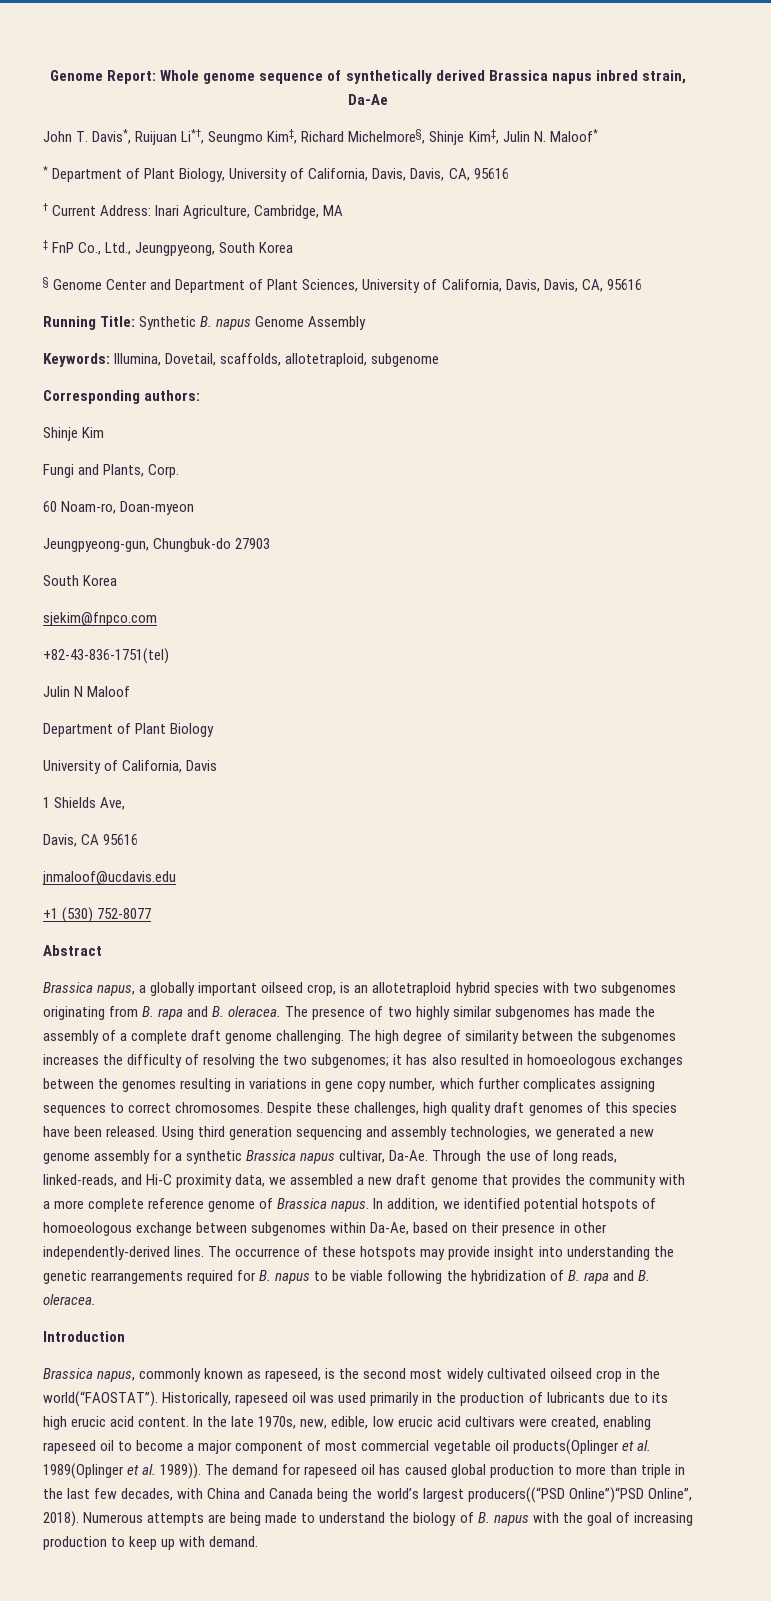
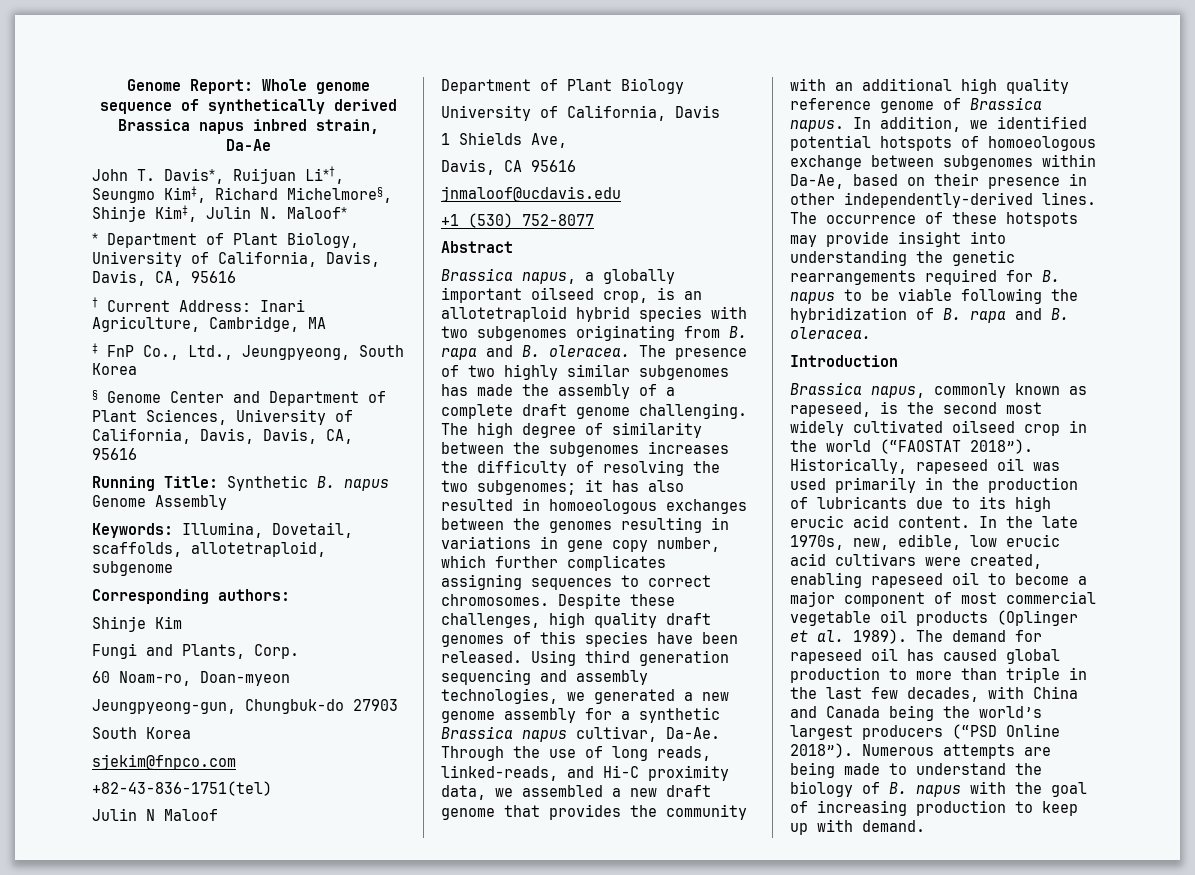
- Through the use of long reads, linked-reads, and Hi-C proximity data, we assembled a new draft genome that provides the community with a more complete reference genome of Brassica napus.
+ Through the use of long reads, linked-reads, and Hi-C proximity data, we assembled a new draft genome that provides the community with an additional high quality reference genome of Brassica napus.
- Brassica napus, commonly known as rapeseed, is the second most widely cultivated oilseed crop in the world(“FAOSTAT”).
+ Brassica napus, commonly known as rapeseed, is the second most widely cultivated oilseed crop in the world (“FAOSTAT 2018”).
- In the late 1970s, new, edible, low erucic acid cultivars were created, enabling rapeseed oil to become a major component of most commercial vegetable oil products(Oplinger et al. 1989(Oplinger et al. 1989)).
+ In the late 1970s, new, edible, low erucic acid cultivars were created, enabling rapeseed oil to become a major component of most commercial vegetable oil products (Oplinger et al. 1989).
- The demand for rapeseed oil has caused global production to more than triple in the last few decades, with China and Canada being the world’s largest producers((“PSD Online”)“PSD Online”, 2018).
+ The demand for rapeseed oil has caused global production to more than triple in the last few decades, with China and Canada being the world’s largest producers (“PSD Online 2018”).

